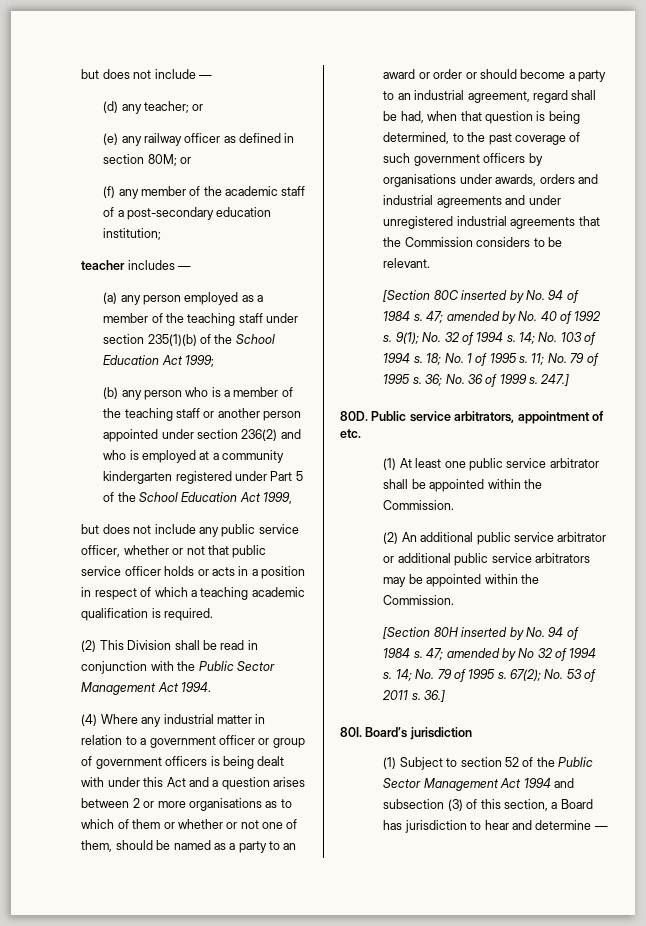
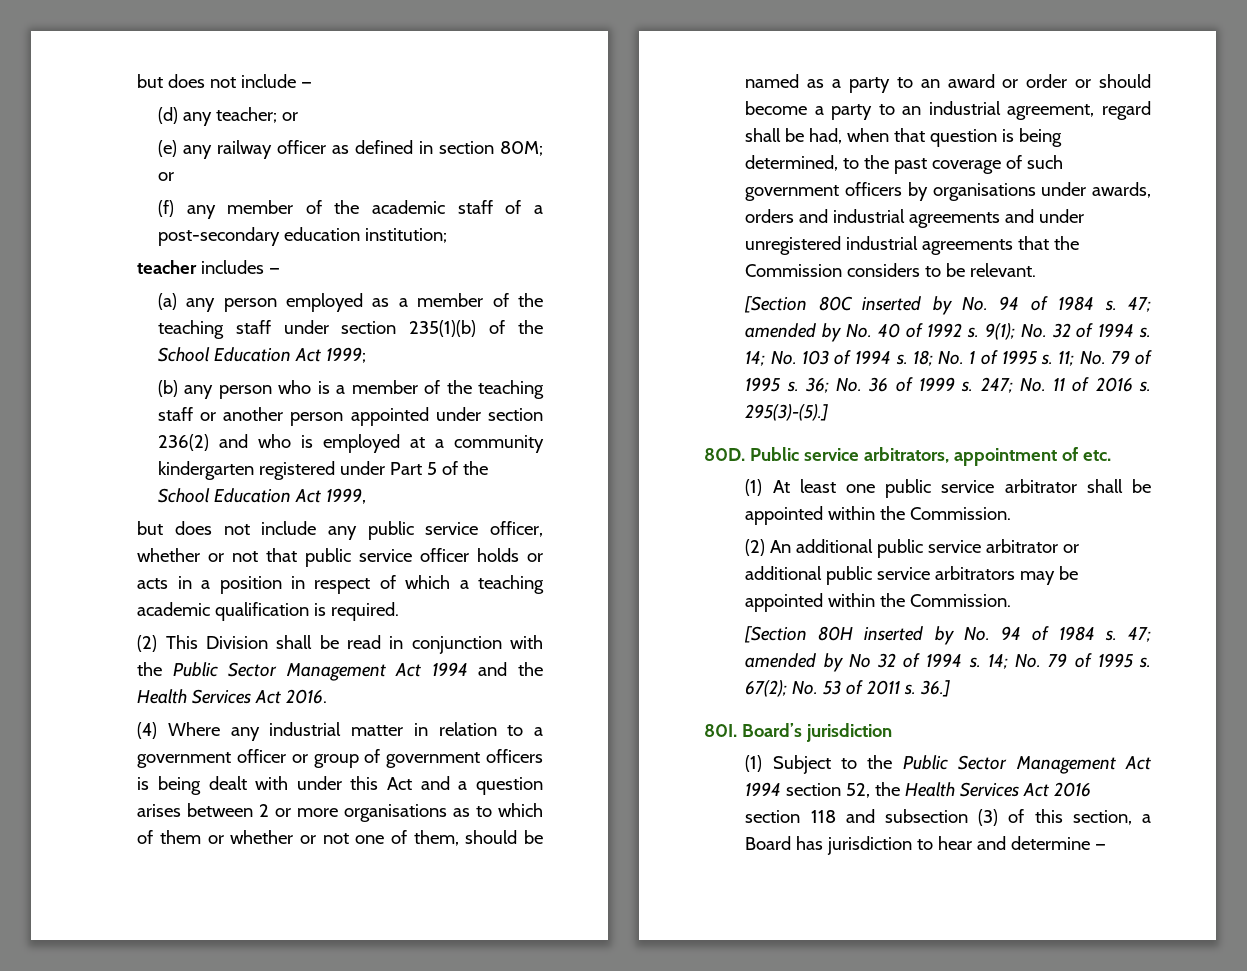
- (2) This Division shall be read in conjunction with the Public Sector Management Act 1994.
+ (2) This Division shall be read in conjunction with the Public Sector Management Act 1994 and the Health Services Act 2016.
- 247.]
+ 247; No. 11 of 2016 s. 295(3)-(5).]
- (1) Subject to section 52 of the Public Sector Management Act 1994 and subsection (3) of this section, a Board has jurisdiction to hear and determine —
+ (1) Subject to the Public Sector Management Act 1994 section 52, the Health Services Act 2016 section 118 and subsection (3) of this section, a Board has jurisdiction to hear and determine —

